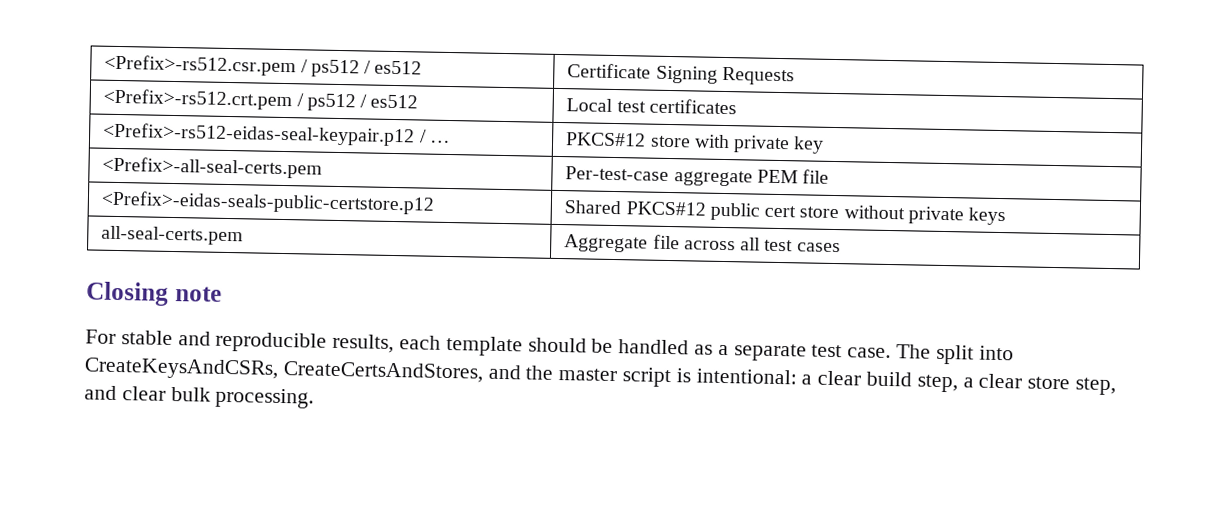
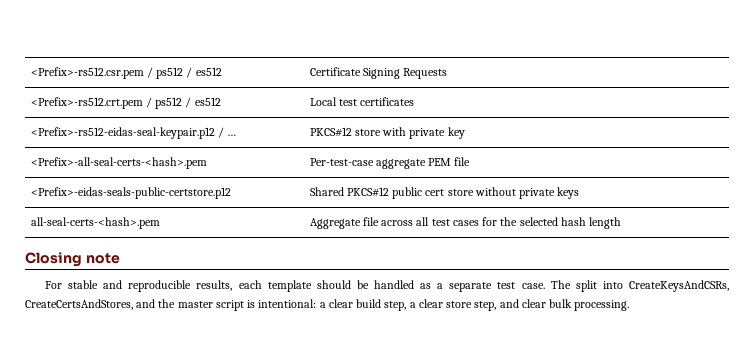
- <Prefix>-all-seal-certs.pem | Per-test-case aggregate PEM file
+ <Prefix>-all-seal-certs-<hash>.pem | Per-test-case aggregate PEM file
- all-seal-certs.pem | Aggregate file across all test cases
+ all-seal-certs-<hash>.pem | Aggregate file across all test cases for the selected hash length

